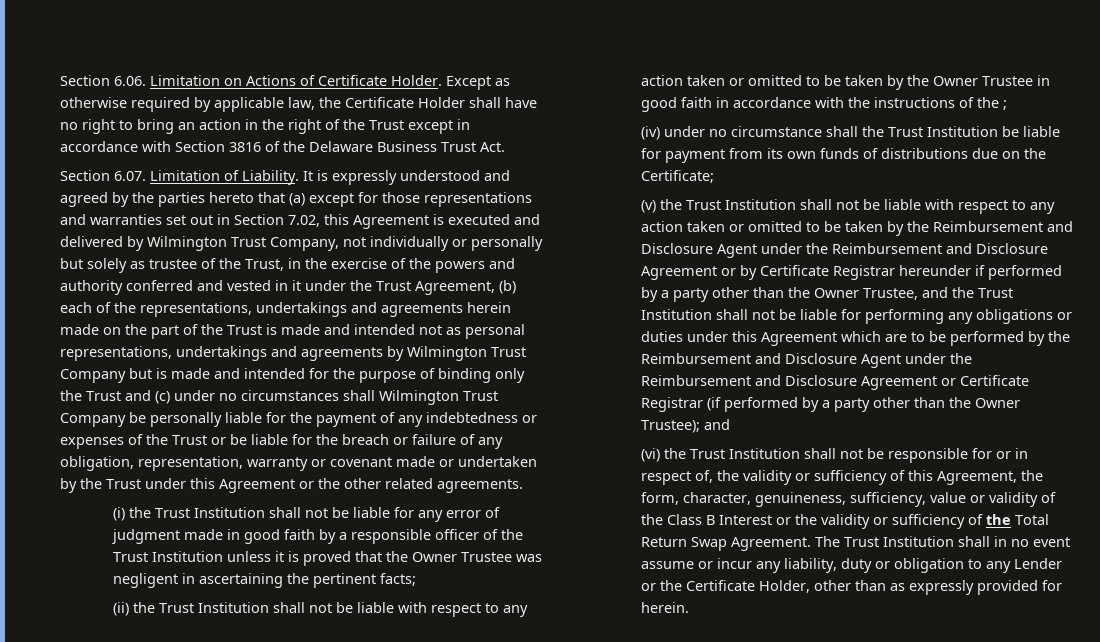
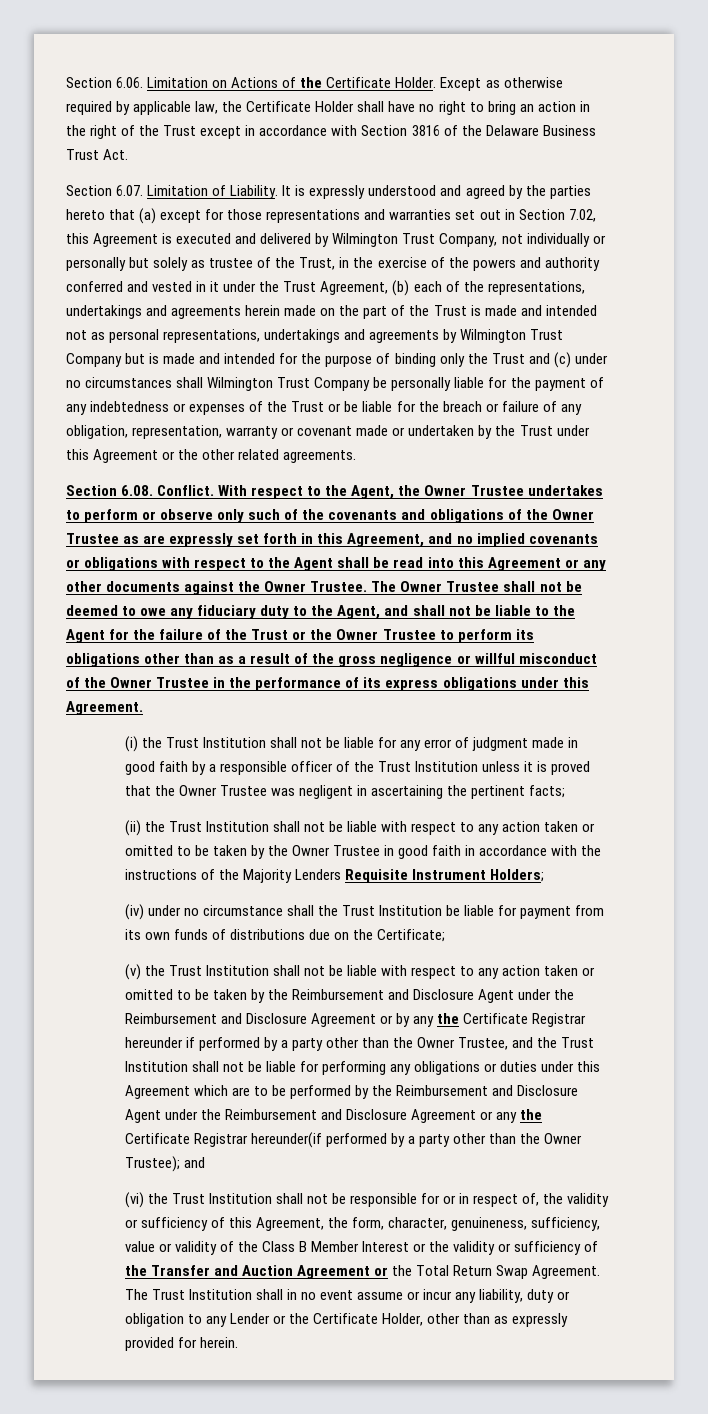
- Section 6.06. Limitation on Actions of Certificate Holder.
+ Section 6.06. Limitation on Actions of the Certificate Holder.
+ Section 6.08. Conflict. With respect to the Agent, the Owner Trustee undertakes to perform or observe only such of the covenants and obligations of the Owner Trustee as are expressly set forth in this Agreement, and no implied covenants or obligations with respect to the Agent shall be read into this Agreement or any other documents against the Owner Trustee. The Owner Trustee shall not be deemed to owe any fiduciary duty to the Agent, and shall not be liable to the Agent for the failure of the Trust or the Owner Trustee to perform its obligations other than as a result of the gross negligence or willful misconduct of the Owner Trustee in the performance of its express obligations under this Agreement.
- (ii) the Trust Institution shall not be liable with respect to any action taken or omitted to be taken by the Owner Trustee in good faith in accordance with the instructions of the ;
+ (ii) the Trust Institution shall not be liable with respect to any action taken or omitted to be taken by the Owner Trustee in good faith in accordance with the instructions of the Majority Lenders Requisite Instrument Holders;
- (v) the Trust Institution shall not be liable with respect to any action taken or omitted to be taken by the Reimbursement and Disclosure Agent under the Reimbursement and Disclosure Agreement or by Certificate Registrar hereunder if performed by a party other than the Owner Trustee, and the Trust Institution shall not be liable for performing any obligations or duties under this Agreement which are to be performed by the Reimbursement and Disclosure Agent under the Reimbursement and Disclosure Agreement or Certificate Registrar (if performed by a party other than the Owner Trustee);
+ (v) the Trust Institution shall not be liable with respect to any action taken or omitted to be taken by the Reimbursement and Disclosure Agent under the Reimbursement and Disclosure Agreement or by any the Certificate Registrar hereunder if performed by a party other than the Owner Trustee, and the Trust Institution shall not be liable for performing any obligations or duties under this Agreement which are to be performed by the Reimbursement and Disclosure Agent under the Reimbursement and Disclosure Agreement or any the Certificate Registrar hereunder(if performed by a party other than the Owner Trustee);
- (vi) the Trust Institution shall not be responsible for or in respect of, the validity or sufficiency of this Agreement, the form, character, genuineness, sufficiency, value or validity of the Class B Interest or the validity or sufficiency of the Total Return Swap Agreement.
+ (vi) the Trust Institution shall not be responsible for or in respect of, the validity or sufficiency of this Agreement, the form, character, genuineness, sufficiency, value or validity of the Class B Member Interest or the validity or sufficiency of the Transfer and Auction Agreement or the Total Return Swap Agreement.

